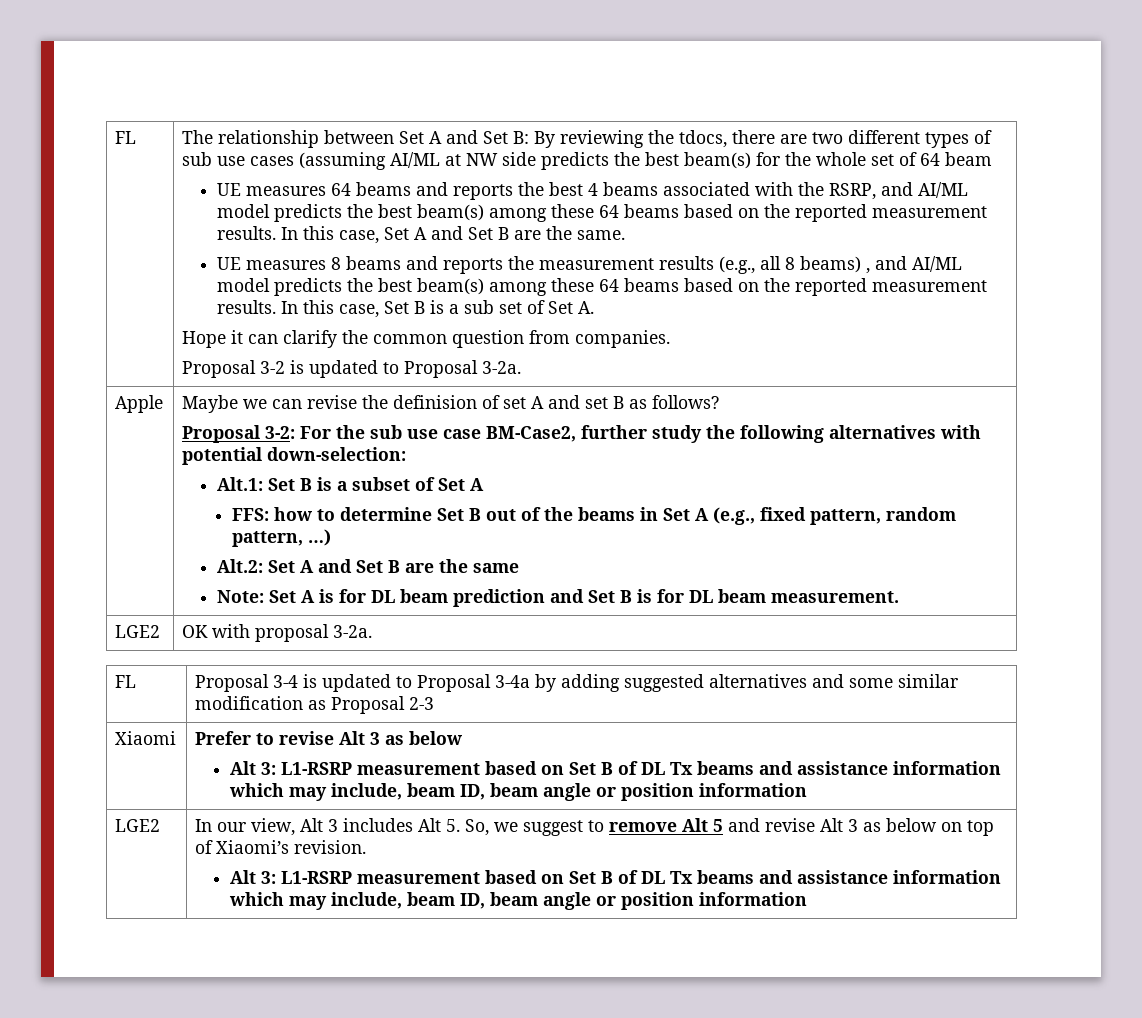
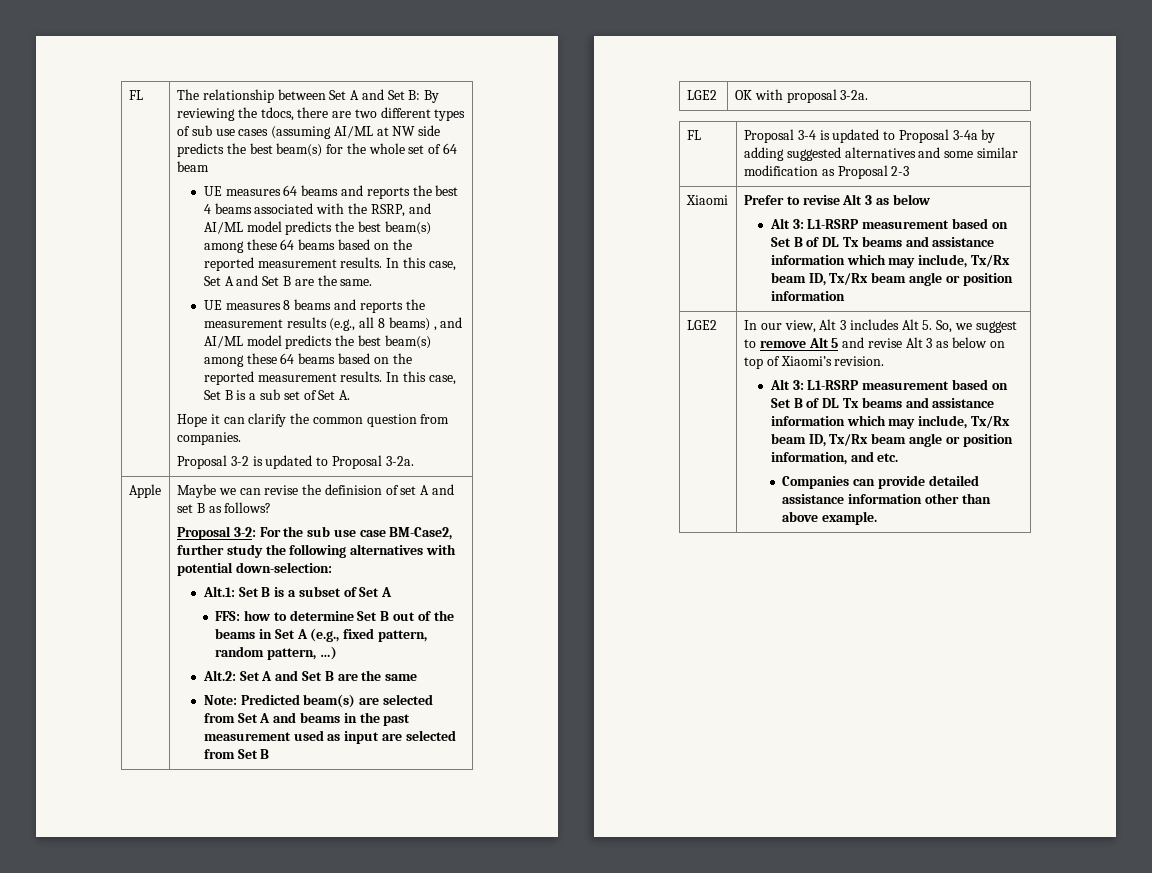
- Note: Set A is for DL beam prediction and Set B is for DL beam measurement.
+ Note: Predicted beam(s) are selected from Set A and beams in the past measurement used as input are selected from Set B
  Xiaomi | Prefer to revise Alt 3 as below
- Alt 3: L1-RSRP measurement based on Set B of DL Tx beams and assistance information which may include, beam ID, beam angle or position information
+ Alt 3: L1-RSRP measurement based on Set B of DL Tx beams and assistance information which may include, Tx/Rx beam ID, Tx/Rx beam angle or position information
  In our view, Alt 3 includes Alt 5. So, we suggest to remove Alt 5 and revise Alt 3 as below on top of Xiaomi’s revision.
- Alt 3: L1-RSRP measurement based on Set B of DL Tx beams and assistance information which may include, beam ID, beam angle or position information
+ Alt 3: L1-RSRP measurement based on Set B of DL Tx beams and assistance information which may include, Tx/Rx beam ID, Tx/Rx beam angle or position information, and etc.
+ Companies can provide detailed assistance information other than above example.

